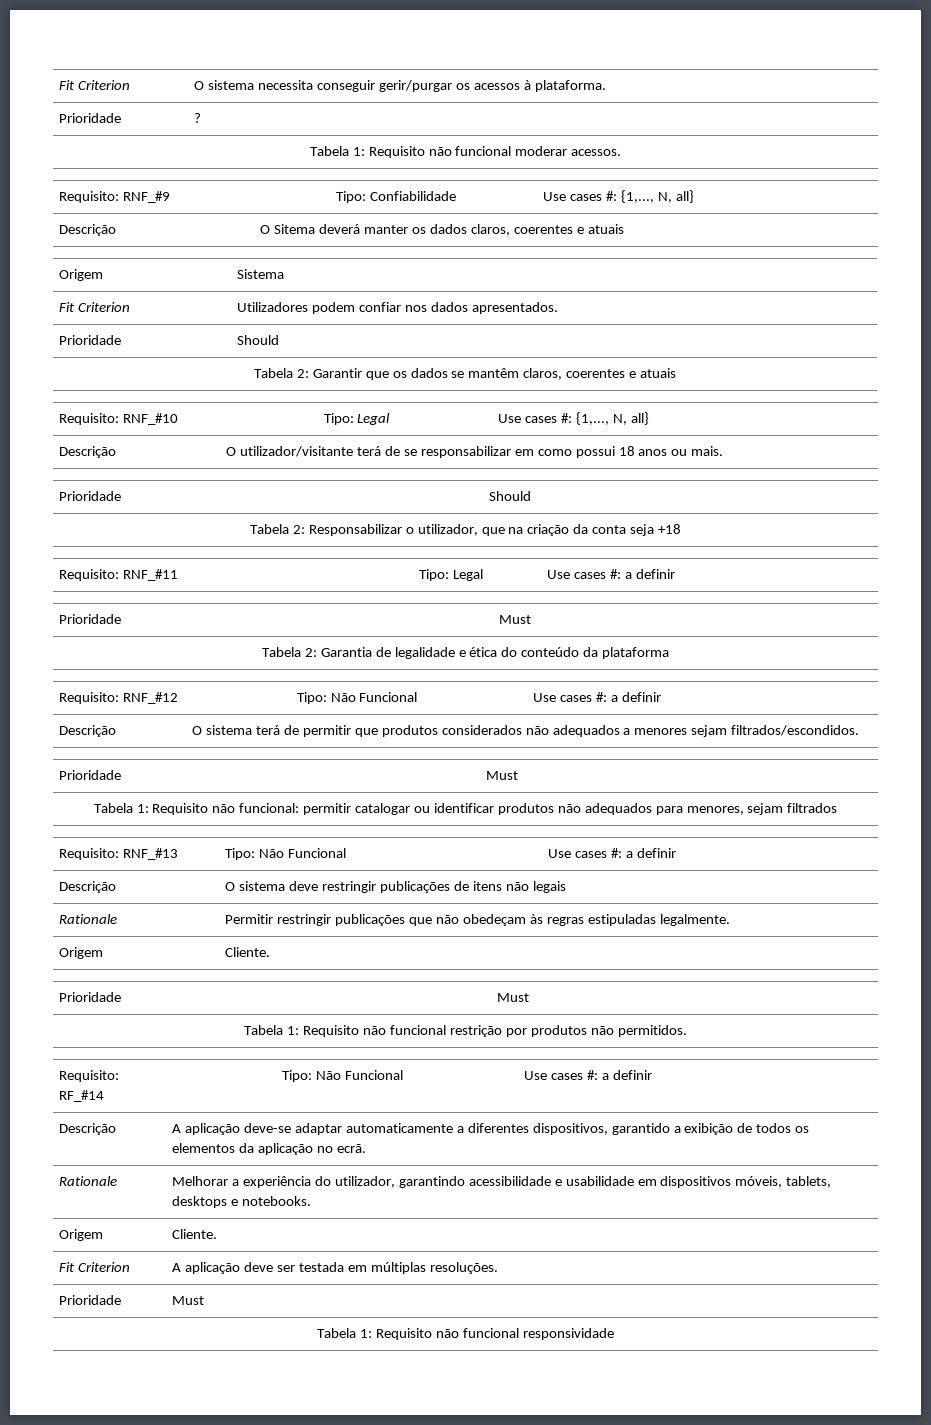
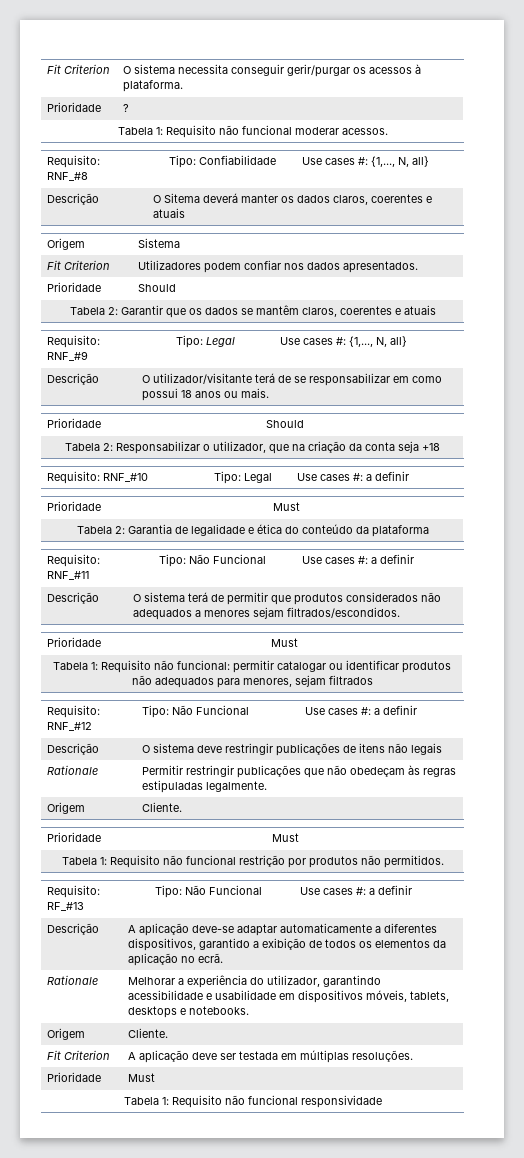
- Requisito: RNF_#9 | Tipo: Confiabilidade | Use cases #: {1,..., N, all}
+ Requisito: RNF_#8 | Tipo: Confiabilidade | Use cases #: {1,..., N, all}
- Requisito: RNF_#10 | Tipo: Legal | Use cases #: {1,..., N, all}
+ Requisito: RNF_#9 | Tipo: Legal | Use cases #: {1,..., N, all}
- Requisito: RNF_#11 | Tipo: Legal | Use cases #: a definir
+ Requisito: RNF_#10 | Tipo: Legal | Use cases #: a definir
- Requisito: RNF_#12 | Tipo: Não Funcional | Use cases #: a definir
+ Requisito: RNF_#11 | Tipo: Não Funcional | Use cases #: a definir
- Requisito: RNF_#13 | Tipo: Não Funcional | Use cases #: a definir
+ Requisito: RNF_#12 | Tipo: Não Funcional | Use cases #: a definir
- Requisito: RF_#14 | Tipo: Não Funcional | Use cases #: a definir
+ Requisito: RF_#13 | Tipo: Não Funcional | Use cases #: a definir

